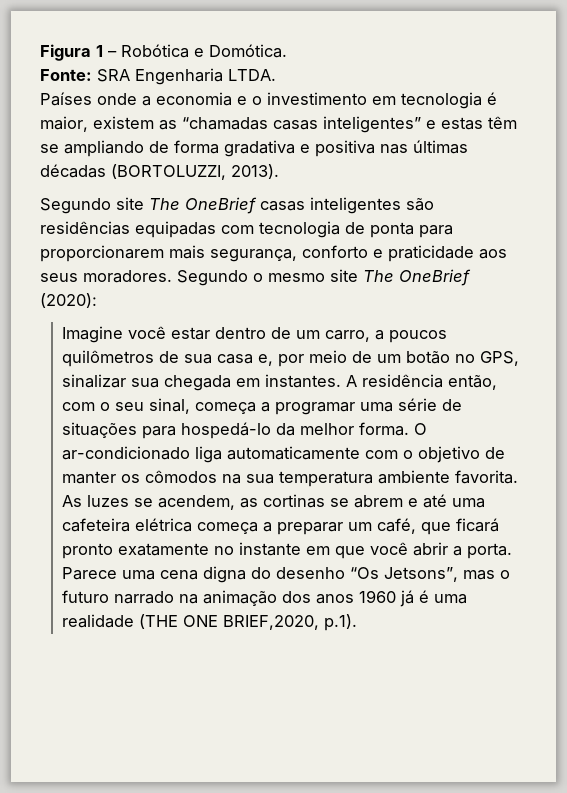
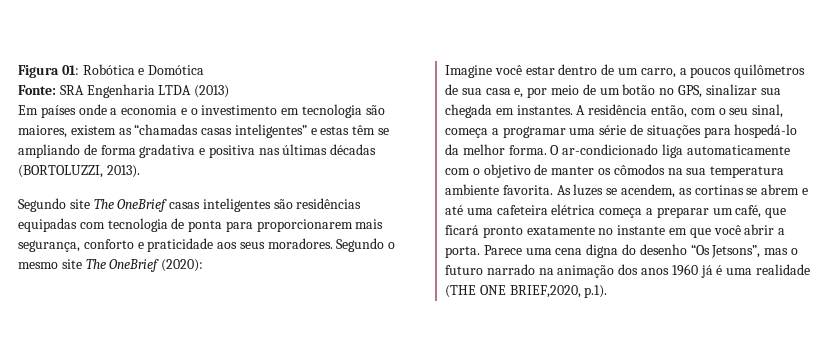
- Figura 1 – Robótica e Domótica.
+ Figura 01: Robótica e Domótica
- Fonte: SRA Engenharia LTDA.
- Países onde a economia e o investimento em tecnologia é maior, existem as “chamadas casas inteligentes” e estas têm se ampliando de forma gradativa e positiva nas últimas décadas (BORTOLUZZI, 2013).
+ Fonte: SRA Engenharia LTDA (2013)
+ Em países onde a economia e o investimento em tecnologia são maiores, existem as “chamadas casas inteligentes” e estas têm se ampliando de forma gradativa e positiva nas últimas décadas (BORTOLUZZI, 2013).

